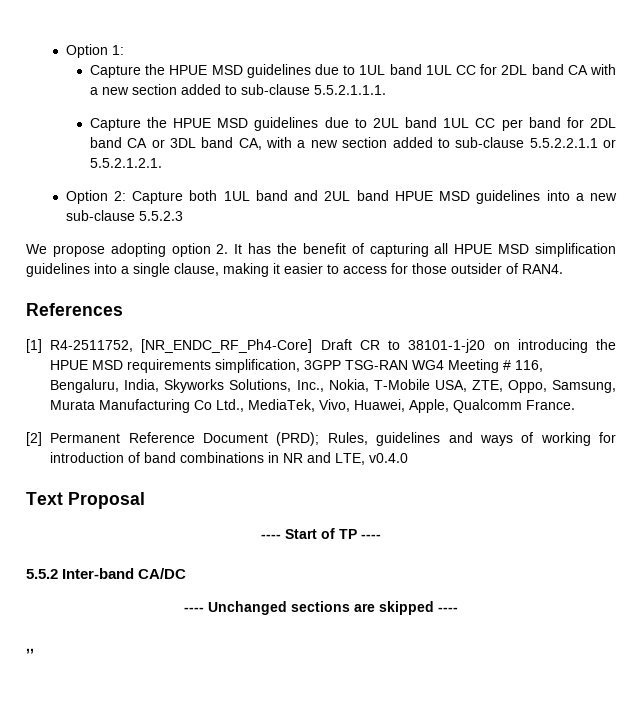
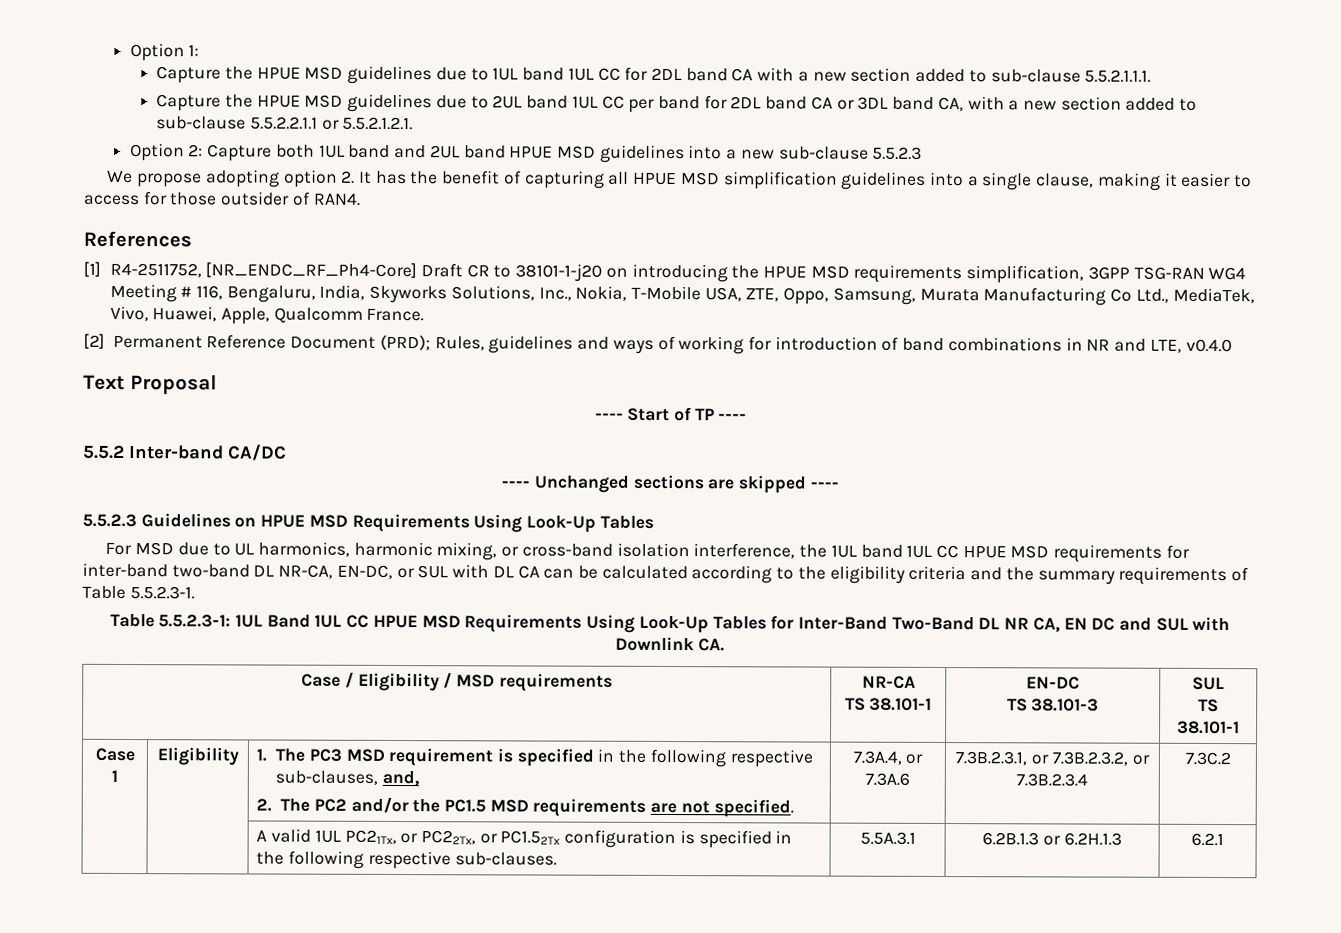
- ,,
+ 5.5.2.3 Guidelines on HPUE MSD Requirements Using Look-Up Tables
+ For MSD due to UL harmonics, harmonic mixing, or cross-band isolation interference, the 1UL band 1UL CC HPUE MSD requirements for inter-band two-band DL NR-CA, EN-DC, or SUL with DL CA can be calculated according to the eligibility criteria and the summary requirements of Table 5.5.2.3-1.
+ Table 5.5.2.3-1: 1UL Band 1UL CC HPUE MSD Requirements Using Look-Up Tables for Inter-Band Two-Band DL NR CA, EN DC and SUL with Downlink CA.
+ Case / Eligibility / MSD requirements | NR-CA
+ TS 38.101-1 | EN-DC
+ TS 38.101-3 | SUL
+ TS 38.101-1
+ Case 1 | Eligibility | 1. The PC3 MSD requirement is specified in the following respective sub-clauses, and,
+ 2. The PC2 and/or the PC1.5 MSD requirements are not specified. | 7.3A.4, or 7.3A.6 | 7.3B.2.3.1, or 7.3B.2.3.2, or 7.3B.2.3.4 | 7.3C.2
+ | | A valid 1UL PC21Tx, or PC22Tx, or PC1.52Tx configuration is specified in the following respective sub-clauses. | 5.5A.3.1 | 6.2B.1.3 or 6.2H.1.3 | 6.2.1

